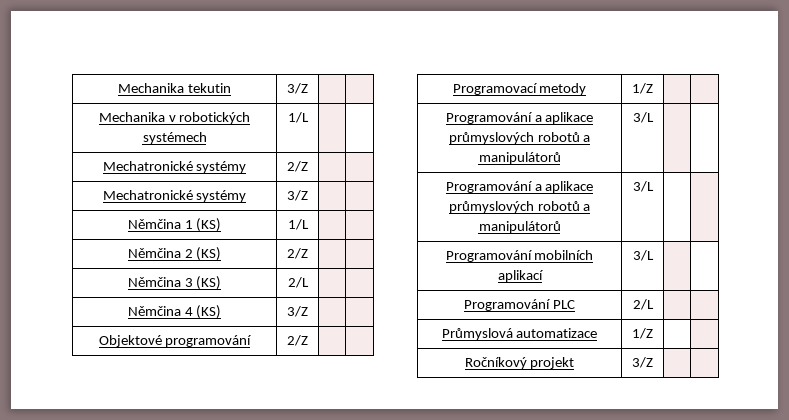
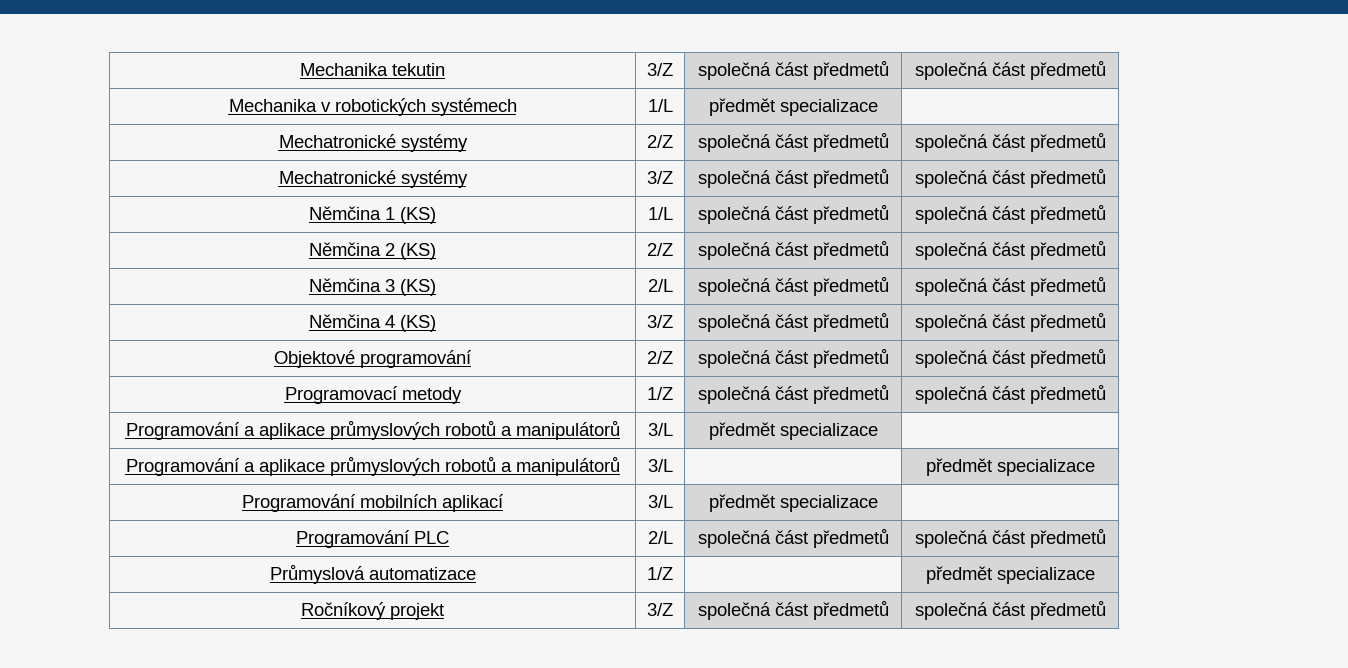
- Mechanika tekutin | 3/Z | |
+ Mechanika tekutin | 3/Z | společná část předmetů | společná část předmetů
- Mechanika v robotických systémech | 1/L | |
+ Mechanika v robotických systémech | 1/L | předmět specializace |
- Mechatronické systémy | 2/Z | |
- Mechatronické systémy | 3/Z | |
- Němčina 1 (KS) | 1/L | |
- Němčina 2 (KS) | 2/Z | |
- Němčina 3 (KS) | 2/L | |
- Němčina 4 (KS) | 3/Z | |
- Objektové programování | 2/Z | |
- Programovací metody | 1/Z | |
- Programování a aplikace průmyslových robotů a manipulátorů | 3/L | |
- Programování a aplikace průmyslových robotů a manipulátorů | 3/L | |
+ Mechatronické systémy | 2/Z | společná část předmetů | společná část předmetů
+ Mechatronické systémy | 3/Z | společná část předmetů | společná část předmetů
+ Němčina 1 (KS) | 1/L | společná část předmetů | společná část předmetů
+ Němčina 2 (KS) | 2/Z | společná část předmetů | společná část předmetů
+ Němčina 3 (KS) | 2/L | společná část předmetů | společná část předmetů
+ Němčina 4 (KS) | 3/Z | společná část předmetů | společná část předmetů
+ Objektové programování | 2/Z | společná část předmetů | společná část předmetů
+ Programovací metody | 1/Z | společná část předmetů | společná část předmetů
+ Programování a aplikace průmyslových robotů a manipulátorů | 3/L | předmět specializace |
+ Programování a aplikace průmyslových robotů a manipulátorů | 3/L | | předmět specializace
- Programování mobilních aplikací | 3/L | |
+ Programování mobilních aplikací | 3/L | předmět specializace |
- Programování PLC | 2/L | |
+ Programování PLC | 2/L | společná část předmetů | společná část předmetů
- Průmyslová automatizace | 1/Z | |
+ Průmyslová automatizace | 1/Z | | předmět specializace
- Ročníkový projekt | 3/Z | |
+ Ročníkový projekt | 3/Z | společná část předmetů | společná část předmetů

